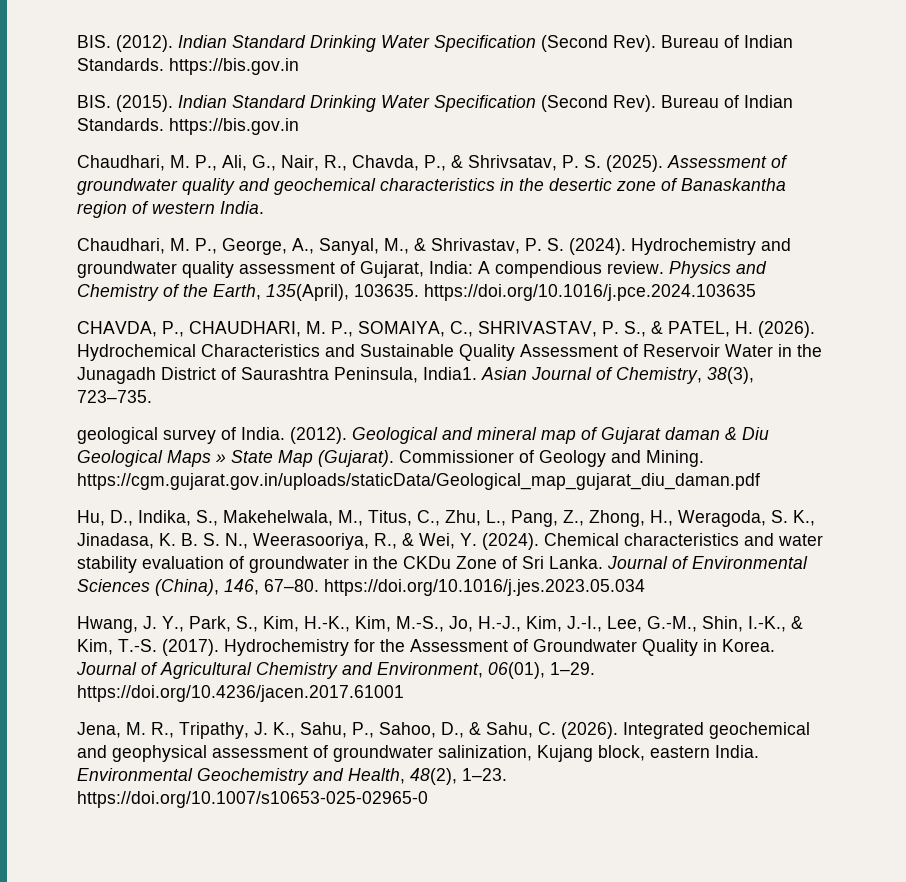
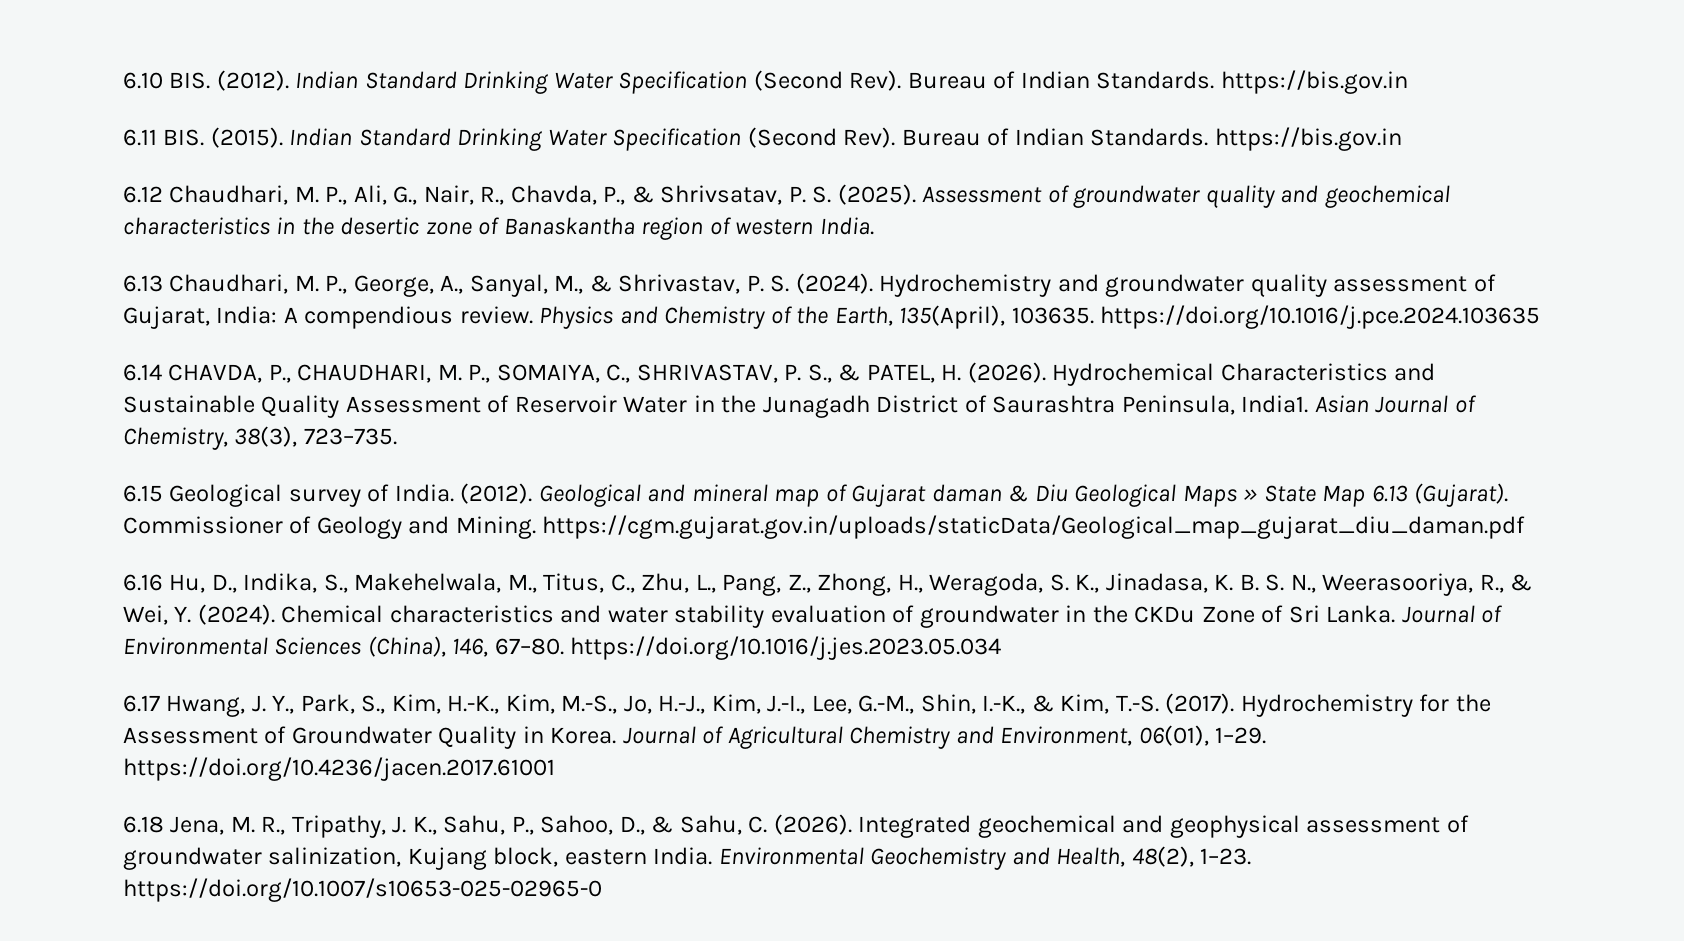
- BIS. (2012).
+ 6.10 BIS. (2012).
- BIS. (2015).
+ 6.11 BIS. (2015).
- Chaudhari, M. P., Ali, G., Nair, R., Chavda, P., & Shrivsatav, P. S. (2025).
+ 6.12 Chaudhari, M. P., Ali, G., Nair, R., Chavda, P., & Shrivsatav, P. S. (2025).
- Chaudhari, M. P., George, A., Sanyal, M., & Shrivastav, P. S. (2024).
+ 6.13 Chaudhari, M. P., George, A., Sanyal, M., & Shrivastav, P. S. (2024).
- CHAVDA, P., CHAUDHARI, M. P., SOMAIYA, C., SHRIVASTAV, P. S., & PATEL, H. (2026).
+ 6.14 CHAVDA, P., CHAUDHARI, M. P., SOMAIYA, C., SHRIVASTAV, P. S., & PATEL, H. (2026).
- geological survey of India.
+ 6.15 Geological survey of India.
- Geological and mineral map of Gujarat daman & Diu Geological Maps » State Map (Gujarat).
+ Geological and mineral map of Gujarat daman & Diu Geological Maps » State Map 6.13 (Gujarat).
- Hu, D., Indika, S., Makehelwala, M., Titus, C., Zhu, L., Pang, Z., Zhong, H., Weragoda, S. K., Jinadasa, K. B. S. N., Weerasooriya, R., & Wei, Y. (2024).
+ 6.16 Hu, D., Indika, S., Makehelwala, M., Titus, C., Zhu, L., Pang, Z., Zhong, H., Weragoda, S. K., Jinadasa, K. B. S. N., Weerasooriya, R., & Wei, Y. (2024).
- Hwang, J. Y., Park, S., Kim, H.-K., Kim, M.-S., Jo, H.-J., Kim, J.-I., Lee, G.-M., Shin, I.-K., & Kim, T.-S. (2017).
+ 6.17 Hwang, J. Y., Park, S., Kim, H.-K., Kim, M.-S., Jo, H.-J., Kim, J.-I., Lee, G.-M., Shin, I.-K., & Kim, T.-S. (2017).
- Jena, M. R., Tripathy, J. K., Sahu, P., Sahoo, D., & Sahu, C. (2026).
+ 6.18 Jena, M. R., Tripathy, J. K., Sahu, P., Sahoo, D., & Sahu, C. (2026).

